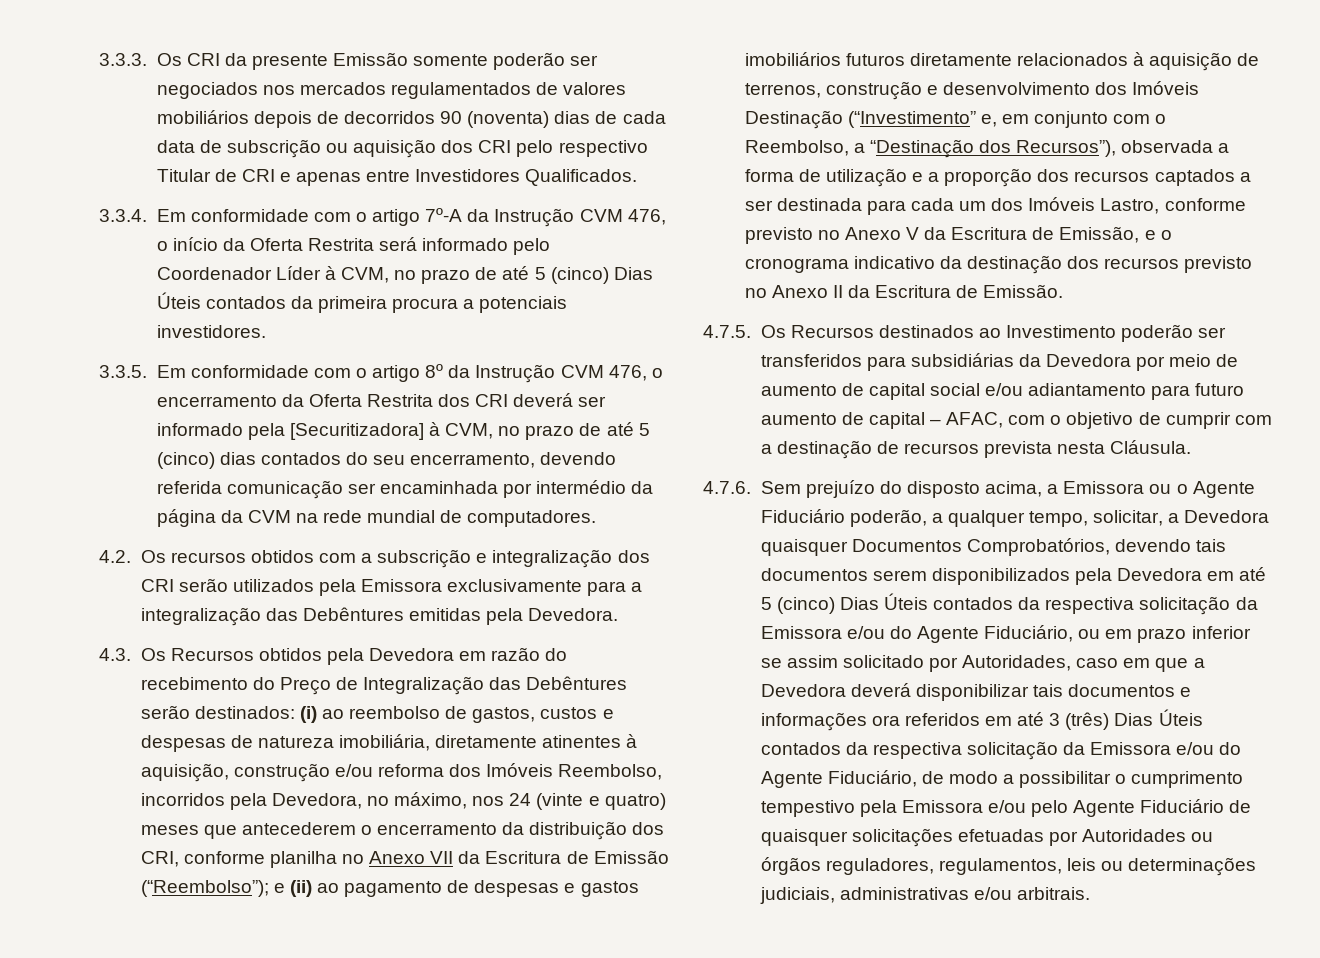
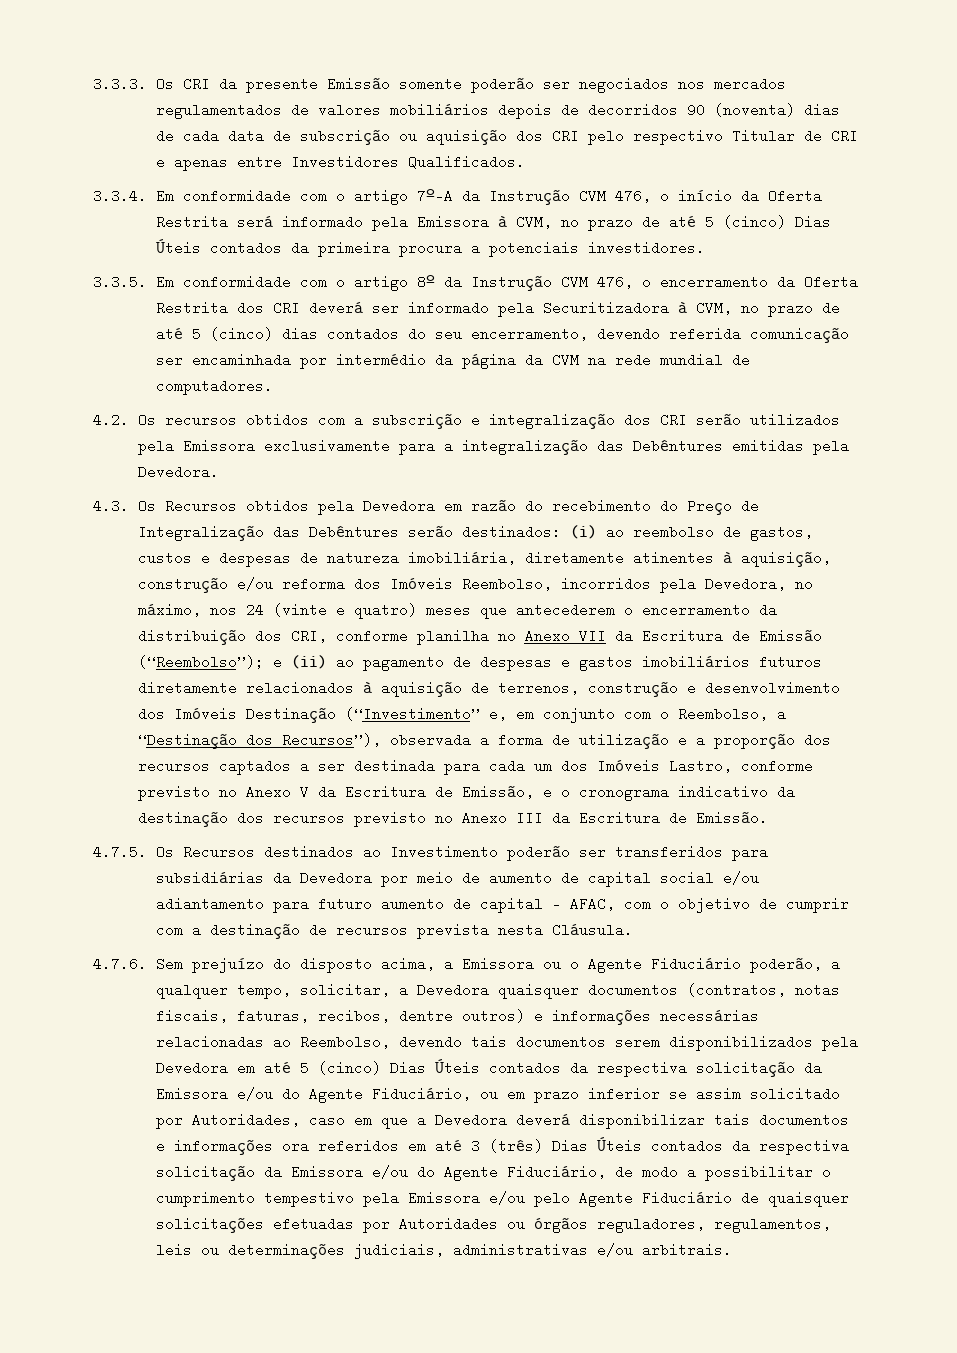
- 3.3.4. Em conformidade com o artigo 7º-A da Instrução CVM 476, o início da Oferta Restrita será informado pelo Coordenador Líder à CVM, no prazo de até 5 (cinco) Dias Úteis contados da primeira procura a potenciais investidores.
+ 3.3.4. Em conformidade com o artigo 7º-A da Instrução CVM 476, o início da Oferta Restrita será informado pela Emissora à CVM, no prazo de até 5 (cinco) Dias Úteis contados da primeira procura a potenciais investidores.
- 3.3.5. Em conformidade com o artigo 8º da Instrução CVM 476, o encerramento da Oferta Restrita dos CRI deverá ser informado pela [Securitizadora] à CVM, no prazo de até 5 (cinco) dias contados do seu encerramento, devendo referida comunicação ser encaminhada por intermédio da página da CVM na rede mundial de computadores.
+ 3.3.5. Em conformidade com o artigo 8º da Instrução CVM 476, o encerramento da Oferta Restrita dos CRI deverá ser informado pela Securitizadora à CVM, no prazo de até 5 (cinco) dias contados do seu encerramento, devendo referida comunicação ser encaminhada por intermédio da página da CVM na rede mundial de computadores.
- e (ii) ao pagamento de despesas e gastos imobiliários futuros diretamente relacionados à aquisição de terrenos, construção e desenvolvimento dos Imóveis Destinação (“Investimento” e, em conjunto com o Reembolso, a “Destinação dos Recursos”), observada a forma de utilização e a proporção dos recursos captados a ser destinada para cada um dos Imóveis Lastro, conforme previsto no Anexo V da Escritura de Emissão, e o cronograma indicativo da destinação dos recursos previsto no Anexo II da Escritura de Emissão.
+ e (ii) ao pagamento de despesas e gastos imobiliários futuros diretamente relacionados à aquisição de terrenos, construção e desenvolvimento dos Imóveis Destinação (“Investimento” e, em conjunto com o Reembolso, a “Destinação dos Recursos”), observada a forma de utilização e a proporção dos recursos captados a ser destinada para cada um dos Imóveis Lastro, conforme previsto no Anexo V da Escritura de Emissão, e o cronograma indicativo da destinação dos recursos previsto no Anexo III da Escritura de Emissão.
- 4.7.6. Sem prejuízo do disposto acima, a Emissora ou o Agente Fiduciário poderão, a qualquer tempo, solicitar, a Devedora quaisquer Documentos Comprobatórios, devendo tais documentos serem disponibilizados pela Devedora em até 5 (cinco) Dias Úteis contados da respectiva solicitação da Emissora e/ou do Agente Fiduciário, ou em prazo inferior se assim solicitado por Autoridades, caso em que a Devedora deverá disponibilizar tais documentos e informações ora referidos em até 3 (três) Dias Úteis contados da respectiva solicitação da Emissora e/ou do Agente Fiduciário, de modo a possibilitar o cumprimento tempestivo pela Emissora e/ou pelo Agente Fiduciário de quaisquer solicitações efetuadas por Autoridades ou órgãos reguladores, regulamentos, leis ou determinações judiciais, administrativas e/ou arbitrais.
+ 4.7.6. Sem prejuízo do disposto acima, a Emissora ou o Agente Fiduciário poderão, a qualquer tempo, solicitar, a Devedora quaisquer documentos (contratos, notas fiscais, faturas, recibos, dentre outros) e informações necessárias relacionadas ao Reembolso, devendo tais documentos serem disponibilizados pela Devedora em até 5 (cinco) Dias Úteis contados da respectiva solicitação da Emissora e/ou do Agente Fiduciário, ou em prazo inferior se assim solicitado por Autoridades, caso em que a Devedora deverá disponibilizar tais documentos e informações ora referidos em até 3 (três) Dias Úteis contados da respectiva solicitação da Emissora e/ou do Agente Fiduciário, de modo a possibilitar o cumprimento tempestivo pela Emissora e/ou pelo Agente Fiduciário de quaisquer solicitações efetuadas por Autoridades ou órgãos reguladores, regulamentos, leis ou determinações judiciais, administrativas e/ou arbitrais.

